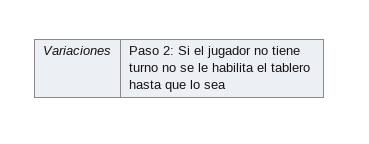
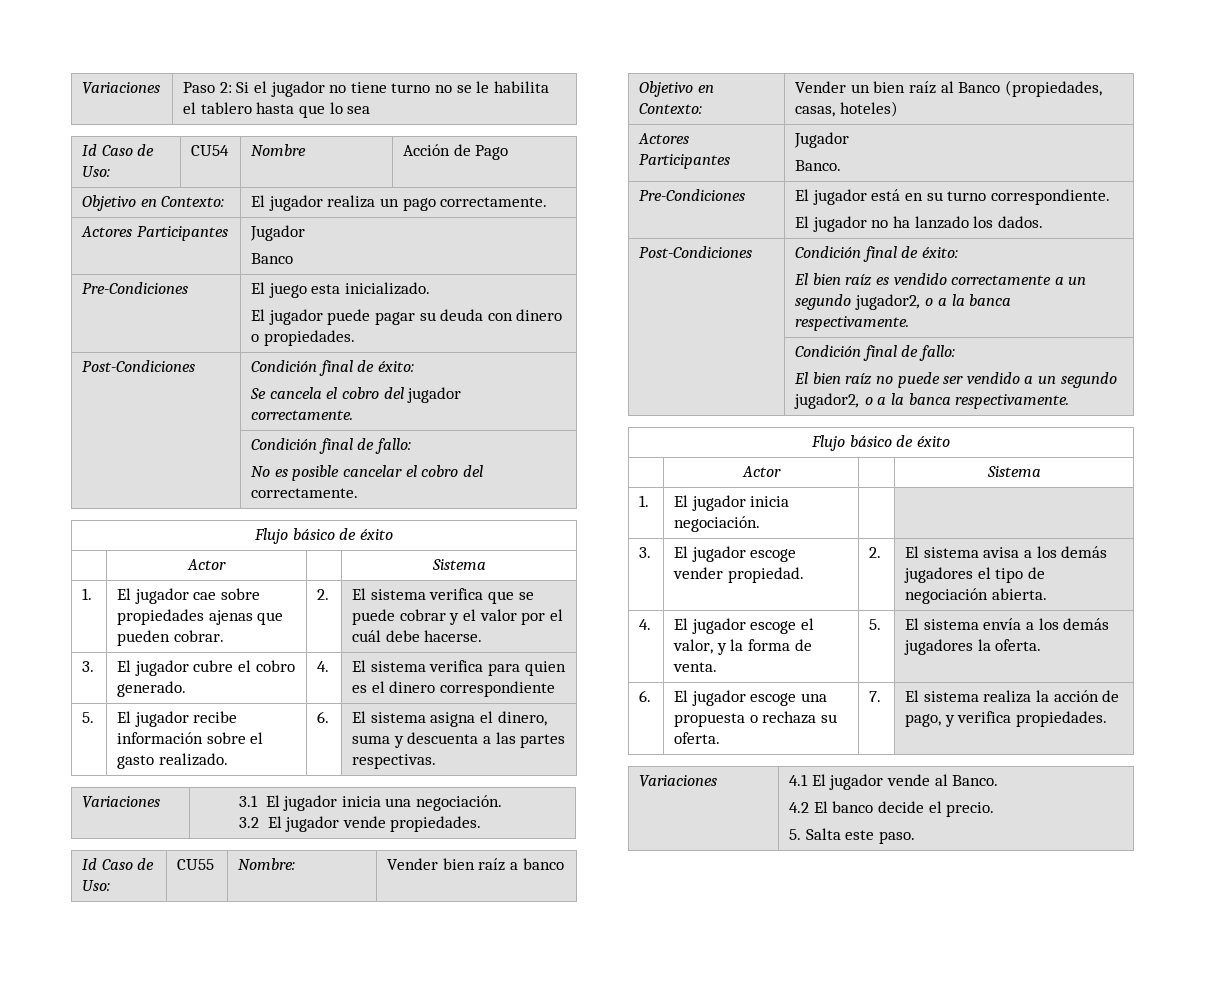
+ Id Caso de Uso: | CU54 | Nombre | Acción de Pago
+ Objetivo en Contexto: | El jugador realiza un pago correctamente.
+ Actores Participantes | Jugador
+ Banco
+ Pre-Condiciones | El juego esta inicializado.
+ El jugador puede pagar su deuda con dinero o propiedades.
+ Post-Condiciones | Condición final de éxito:
+ Se cancela el cobro del jugador correctamente.
+ | Condición final de fallo:
+ No es posible cancelar el cobro del correctamente.
+ Flujo básico de éxito
+ | Actor | | Sistema
+ 1. | El jugador cae sobre propiedades ajenas que pueden cobrar. | 2. | El sistema verifica que se puede cobrar y el valor por el cuál debe hacerse.
+ 3. | El jugador cubre el cobro generado. | 4. | El sistema verifica para quien es el dinero correspondiente
+ 5. | El jugador recibe información sobre el gasto realizado. | 6. | El sistema asigna el dinero, suma y descuenta a las partes respectivas.
+ Variaciones | 3.1 El jugador inicia una negociación.
+ 3.2 El jugador vende propiedades.
+ Id Caso de Uso: | CU55 | Nombre: | Vender bien raíz a banco
+ Objetivo en Contexto: | Vender un bien raíz al Banco (propiedades, casas, hoteles)
+ Actores Participantes | Jugador
+ Banco.
+ Pre-Condiciones | El jugador está en su turno correspondiente.
+ El jugador no ha lanzado los dados.
+ Post-Condiciones | Condición final de éxito:
+ El bien raíz es vendido correctamente a un segundo jugador2, o a la banca respectivamente.
+ | Condición final de fallo:
+ El bien raíz no puede ser vendido a un segundo jugador2, o a la banca respectivamente.
+ Flujo básico de éxito
+ | Actor | | Sistema
+ 1. | El jugador inicia negociación. | |
+ 3. | El jugador escoge vender propiedad. | 2. | El sistema avisa a los demás jugadores el tipo de negociación abierta.
+ 4. | El jugador escoge el valor, y la forma de venta. | 5. | El sistema envía a los demás jugadores la oferta.
+ 6. | El jugador escoge una propuesta o rechaza su oferta. | 7. | El sistema realiza la acción de pago, y verifica propiedades.
+ Variaciones | 4.1 El jugador vende al Banco.
+ 4.2 El banco decide el precio.
+ 5. Salta este paso.

